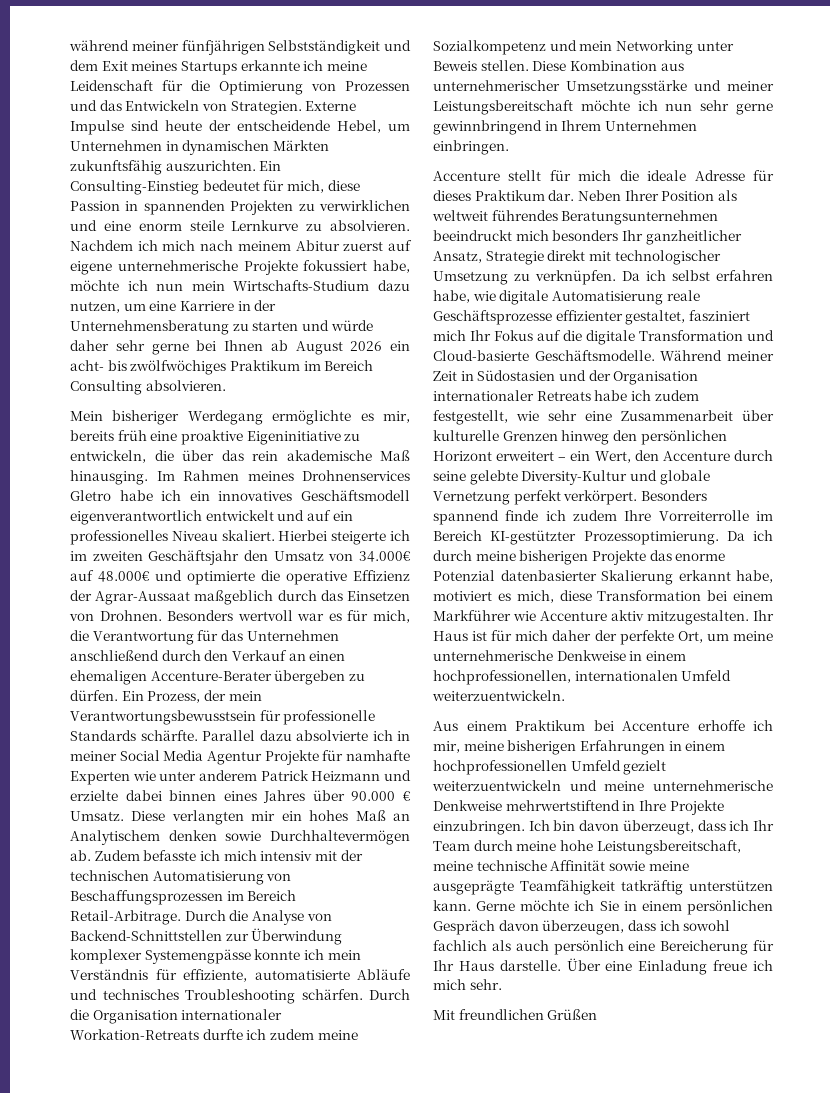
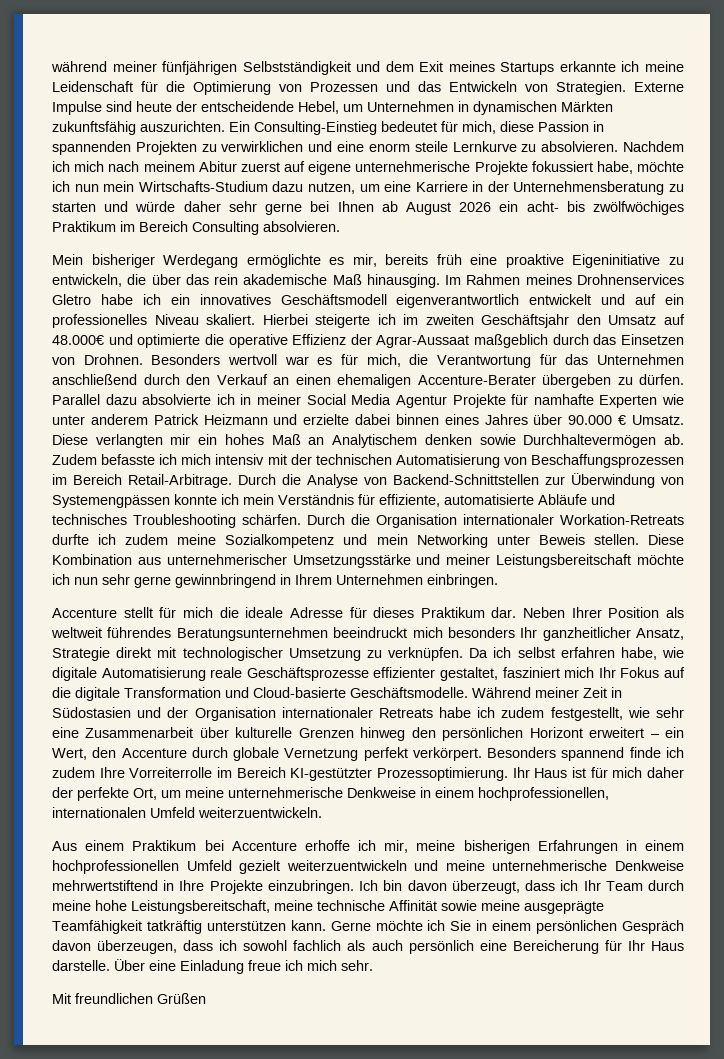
- Hierbei steigerte ich im zweiten Geschäftsjahr den Umsatz von 34.000€ auf 48.000€ und optimierte die operative Effizienz der Agrar-Aussaat maßgeblich durch das Einsetzen von Drohnen.
+ Hierbei steigerte ich im zweiten Geschäftsjahr den Umsatz auf 48.000€ und optimierte die operative Effizienz der Agrar-Aussaat maßgeblich durch das Einsetzen von Drohnen.
- Ein Prozess, der mein Verantwortungsbewusstsein für professionelle Standards schärfte.
- Durch die Analyse von Backend-Schnittstellen zur Überwindung komplexer Systemengpässe konnte ich mein Verständnis für effiziente, automatisierte Abläufe und technisches Troubleshooting schärfen.
+ Durch die Analyse von Backend-Schnittstellen zur Überwindung von Systemengpässen konnte ich mein Verständnis für effiziente, automatisierte Abläufe und technisches Troubleshooting schärfen.
- Während meiner Zeit in Südostasien und der Organisation internationaler Retreats habe ich zudem festgestellt, wie sehr eine Zusammenarbeit über kulturelle Grenzen hinweg den persönlichen Horizont erweitert – ein Wert, den Accenture durch seine gelebte Diversity-Kultur und globale Vernetzung perfekt verkörpert.
+ Während meiner Zeit in Südostasien und der Organisation internationaler Retreats habe ich zudem festgestellt, wie sehr eine Zusammenarbeit über kulturelle Grenzen hinweg den persönlichen Horizont erweitert – ein Wert, den Accenture durch globale Vernetzung perfekt verkörpert.
- Da ich durch meine bisherigen Projekte das enorme Potenzial datenbasierter Skalierung erkannt habe, motiviert es mich, diese Transformation bei einem Markführer wie Accenture aktiv mitzugestalten.

